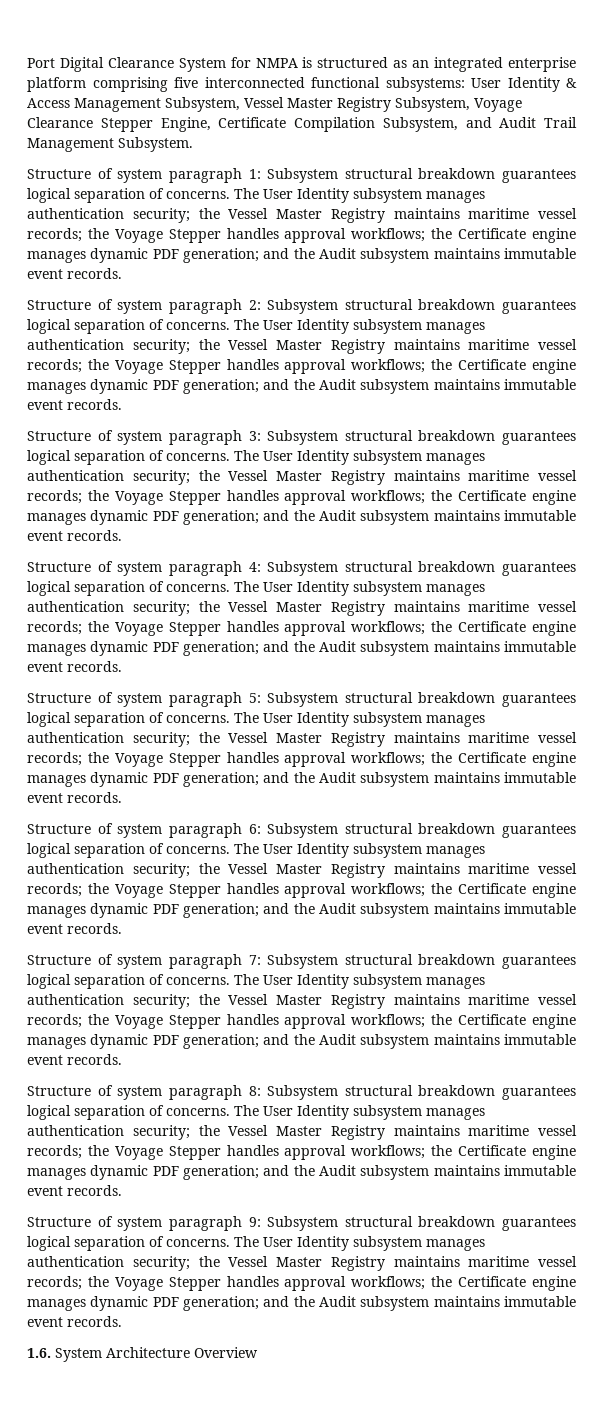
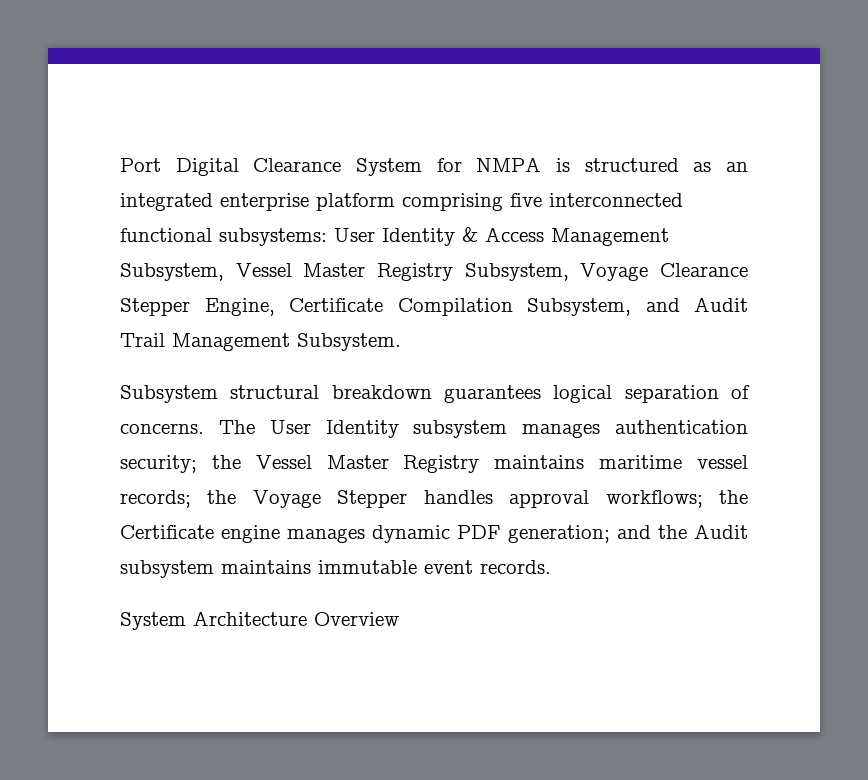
- Structure of system paragraph 1: Subsystem structural breakdown guarantees logical separation of concerns.
+ Subsystem structural breakdown guarantees logical separation of concerns.
- Structure of system paragraph 2: Subsystem structural breakdown guarantees logical separation of concerns. The User Identity subsystem manages authentication security; the Vessel Master Registry maintains maritime vessel records; the Voyage Stepper handles approval workflows; the Certificate engine manages dynamic PDF generation; and the Audit subsystem maintains immutable event records.
- Structure of system paragraph 3: Subsystem structural breakdown guarantees logical separation of concerns. The User Identity subsystem manages authentication security; the Vessel Master Registry maintains maritime vessel records; the Voyage Stepper handles approval workflows; the Certificate engine manages dynamic PDF generation; and the Audit subsystem maintains immutable event records.
- Structure of system paragraph 4: Subsystem structural breakdown guarantees logical separation of concerns. The User Identity subsystem manages authentication security; the Vessel Master Registry maintains maritime vessel records; the Voyage Stepper handles approval workflows; the Certificate engine manages dynamic PDF generation; and the Audit subsystem maintains immutable event records.
- Structure of system paragraph 5: Subsystem structural breakdown guarantees logical separation of concerns. The User Identity subsystem manages authentication security; the Vessel Master Registry maintains maritime vessel records; the Voyage Stepper handles approval workflows; the Certificate engine manages dynamic PDF generation; and the Audit subsystem maintains immutable event records.
- Structure of system paragraph 6: Subsystem structural breakdown guarantees logical separation of concerns. The User Identity subsystem manages authentication security; the Vessel Master Registry maintains maritime vessel records; the Voyage Stepper handles approval workflows; the Certificate engine manages dynamic PDF generation; and the Audit subsystem maintains immutable event records.
- Structure of system paragraph 7: Subsystem structural breakdown guarantees logical separation of concerns. The User Identity subsystem manages authentication security; the Vessel Master Registry maintains maritime vessel records; the Voyage Stepper handles approval workflows; the Certificate engine manages dynamic PDF generation; and the Audit subsystem maintains immutable event records.
- Structure of system paragraph 8: Subsystem structural breakdown guarantees logical separation of concerns. The User Identity subsystem manages authentication security; the Vessel Master Registry maintains maritime vessel records; the Voyage Stepper handles approval workflows; the Certificate engine manages dynamic PDF generation; and the Audit subsystem maintains immutable event records.
- Structure of system paragraph 9: Subsystem structural breakdown guarantees logical separation of concerns. The User Identity subsystem manages authentication security; the Vessel Master Registry maintains maritime vessel records; the Voyage Stepper handles approval workflows; the Certificate engine manages dynamic PDF generation; and the Audit subsystem maintains immutable event records.
- 1.6. System Architecture Overview
+ System Architecture Overview

